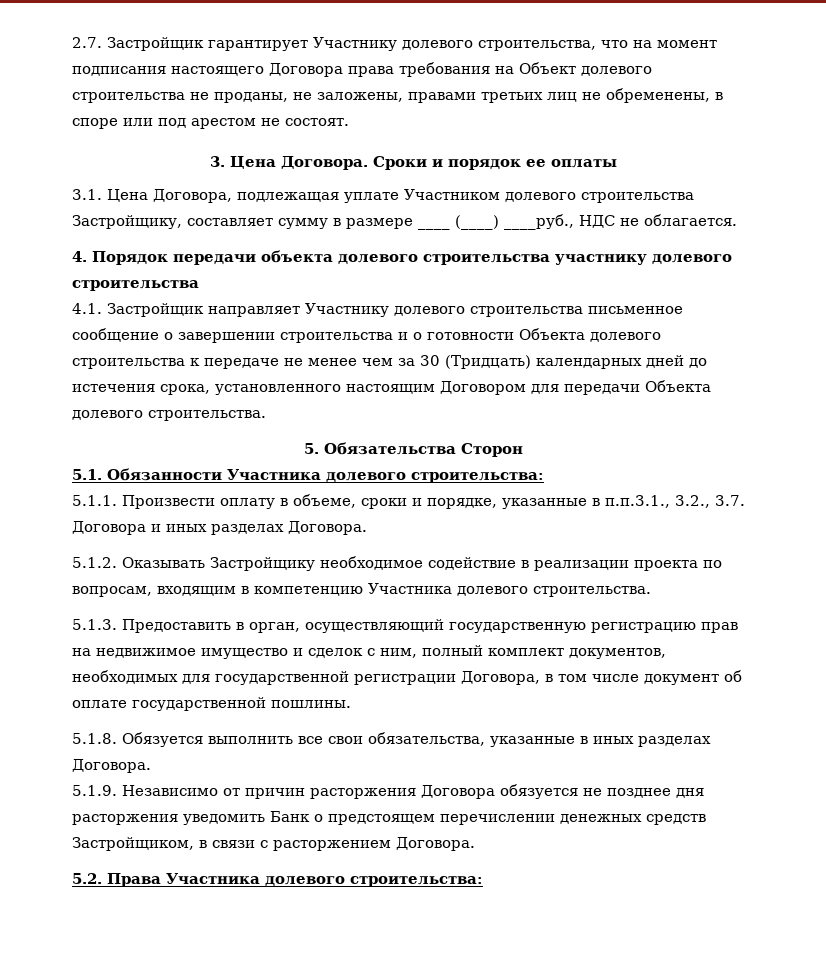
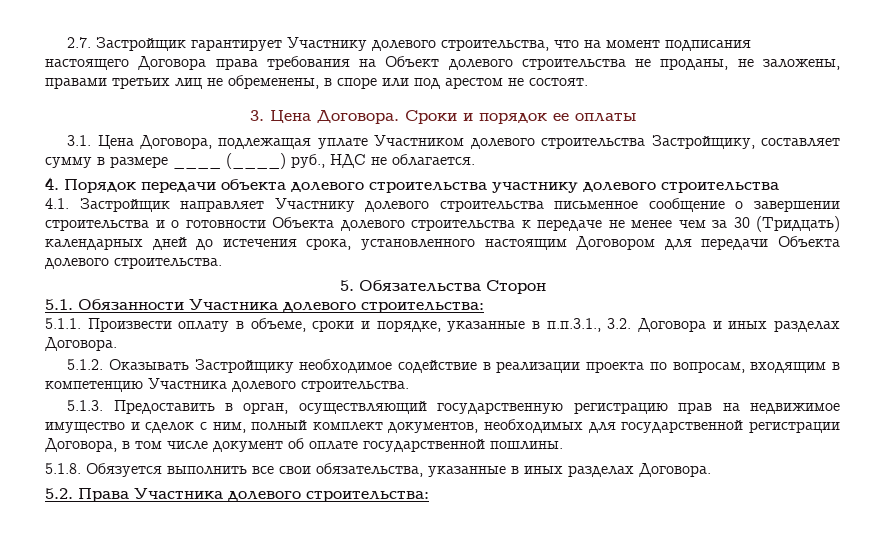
- 3.1. Цена Договора, подлежащая уплате Участником долевого строительства Застройщику, составляет сумму в размере ____ (____) ____руб., НДС не облагается.
+ 3.1. Цена Договора, подлежащая уплате Участником долевого строительства Застройщику, составляет сумму в размере ____ (____) руб., НДС не облагается.
- 5.1.1. Произвести оплату в объеме, сроки и порядке, указанные в п.п.3.1., 3.2., 3.7. Договора и иных разделах Договора.
+ 5.1.1. Произвести оплату в объеме, сроки и порядке, указанные в п.п.3.1., 3.2. Договора и иных разделах Договора.
- 5.1.9. Независимо от причин расторжения Договора обязуется не позднее дня расторжения уведомить Банк о предстоящем перечислении денежных средств Застройщиком, в связи с расторжением Договора.

